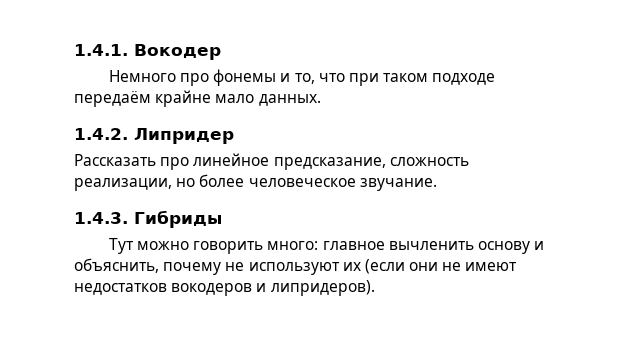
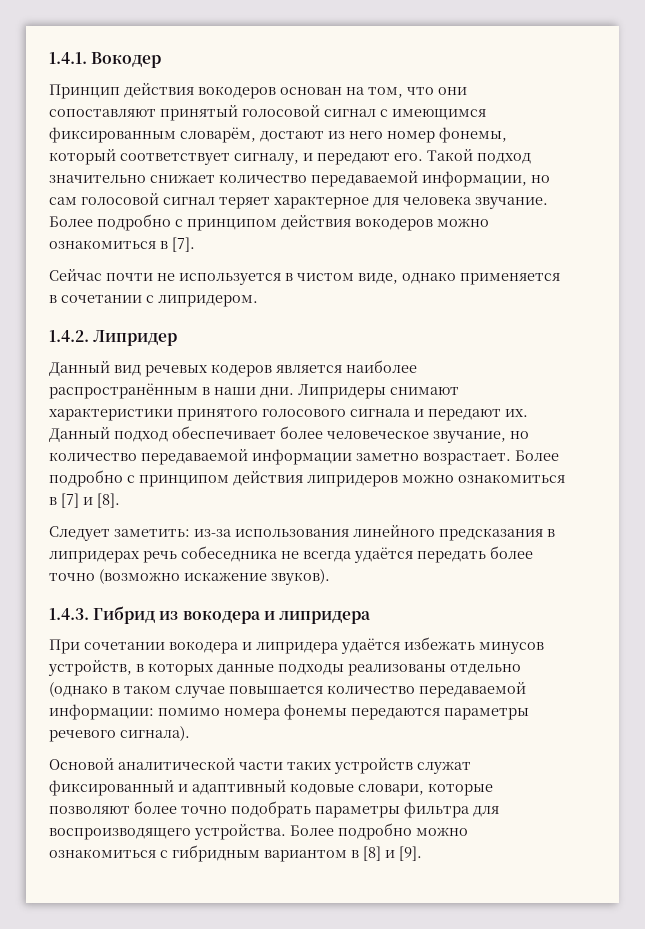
- Немного про фонемы и то, что при таком подходе передаём крайне мало данных.
+ Принцип действия вокодеров основан на том, что они сопоставляют принятый голосовой сигнал с имеющимся фиксированным словарём, достают из него номер фонемы, который соответствует сигналу, и передают его. Такой подход значительно снижает количество передаваемой информации, но сам голосовой сигнал теряет характерное для человека звучание. Более подробно с принципом действия вокодеров можно ознакомиться в [7].
+ Сейчас почти не используется в чистом виде, однако применяется в сочетании с липридером.
  1.4.2. Липридер
- Рассказать про линейное предсказание, сложность реализации, но более человеческое звучание.
- 1.4.3. Гибриды
- Тут можно говорить много: главное вычленить основу и объяснить, почему не используют их (если они не имеют недостатков вокодеров и липридеров).
+ Данный вид речевых кодеров является наиболее распространённым в наши дни. Липридеры снимают характеристики принятого голосового сигнала и передают их. Данный подход обеспечивает более человеческое звучание, но количество передаваемой информации заметно возрастает. Более подробно с принципом действия липридеров можно ознакомиться в [7] и [8].
+ Следует заметить: из-за использования линейного предсказания в липридерах речь собеседника не всегда удаётся передать более точно (возможно искажение звуков).
+ 1.4.3. Гибрид из вокодера и липридера
+ При сочетании вокодера и липридера удаётся избежать минусов устройств, в которых данные подходы реализованы отдельно (однако в таком случае повышается количество передаваемой информации: помимо номера фонемы передаются параметры речевого сигнала).
+ Основой аналитической части таких устройств служат фиксированный и адаптивный кодовые словари, которые позволяют более точно подобрать параметры фильтра для воспроизводящего устройства. Более подробно можно ознакомиться с гибридным вариантом в [8] и [9].

